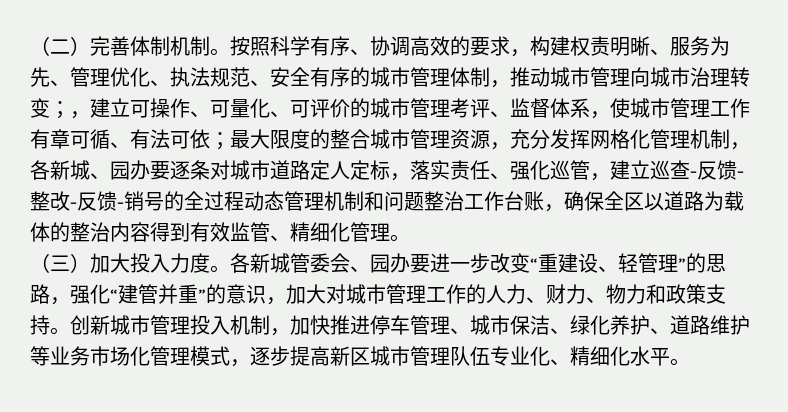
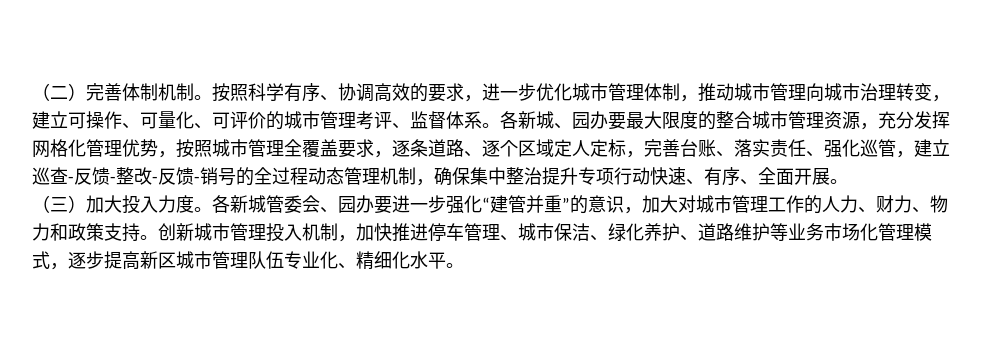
- 按照科学有序、协调高效的要求，构建权责明晰、服务为先、管理优化、执法规范、安全有序的城市管理体制，推动城市管理向城市治理转变；，建立可操作、可量化、可评价的城市管理考评、监督体系，使城市管理工作有章可循、有法可依；最大限度的整合城市管理资源，充分发挥网格化管理机制，各新城、园办要逐条对城市道路定人定标，落实责任、强化巡管，建立巡查-反馈-整改-反馈-销号的全过程动态管理机制和问题整治工作台账，确保全区以道路为载体的整治内容得到有效监管、精细化管理。
+ 按照科学有序、协调高效的要求，进一步优化城市管理体制，推动城市管理向城市治理转变，建立可操作、可量化、可评价的城市管理考评、监督体系。各新城、园办要最大限度的整合城市管理资源，充分发挥网格化管理优势，按照城市管理全覆盖要求，逐条道路、逐个区域定人定标，完善台账、落实责任、强化巡管，建立巡查-反馈-整改-反馈-销号的全过程动态管理机制，确保集中整治提升专项行动快速、有序、全面开展。
- 各新城管委会、园办要进一步改变“重建设、轻管理”的思路，强化“建管并重”的意识，加大对城市管理工作的人力、财力、物力和政策支持。
+ 各新城管委会、园办要进一步强化“建管并重”的意识，加大对城市管理工作的人力、财力、物力和政策支持。

